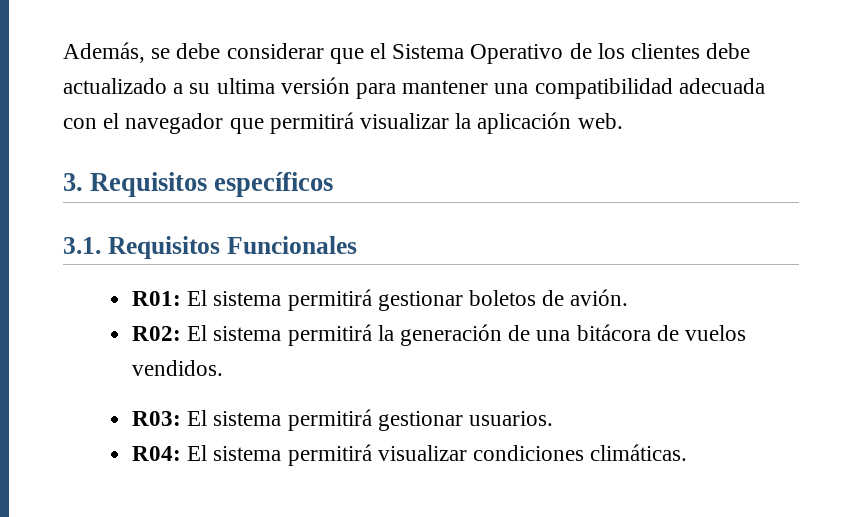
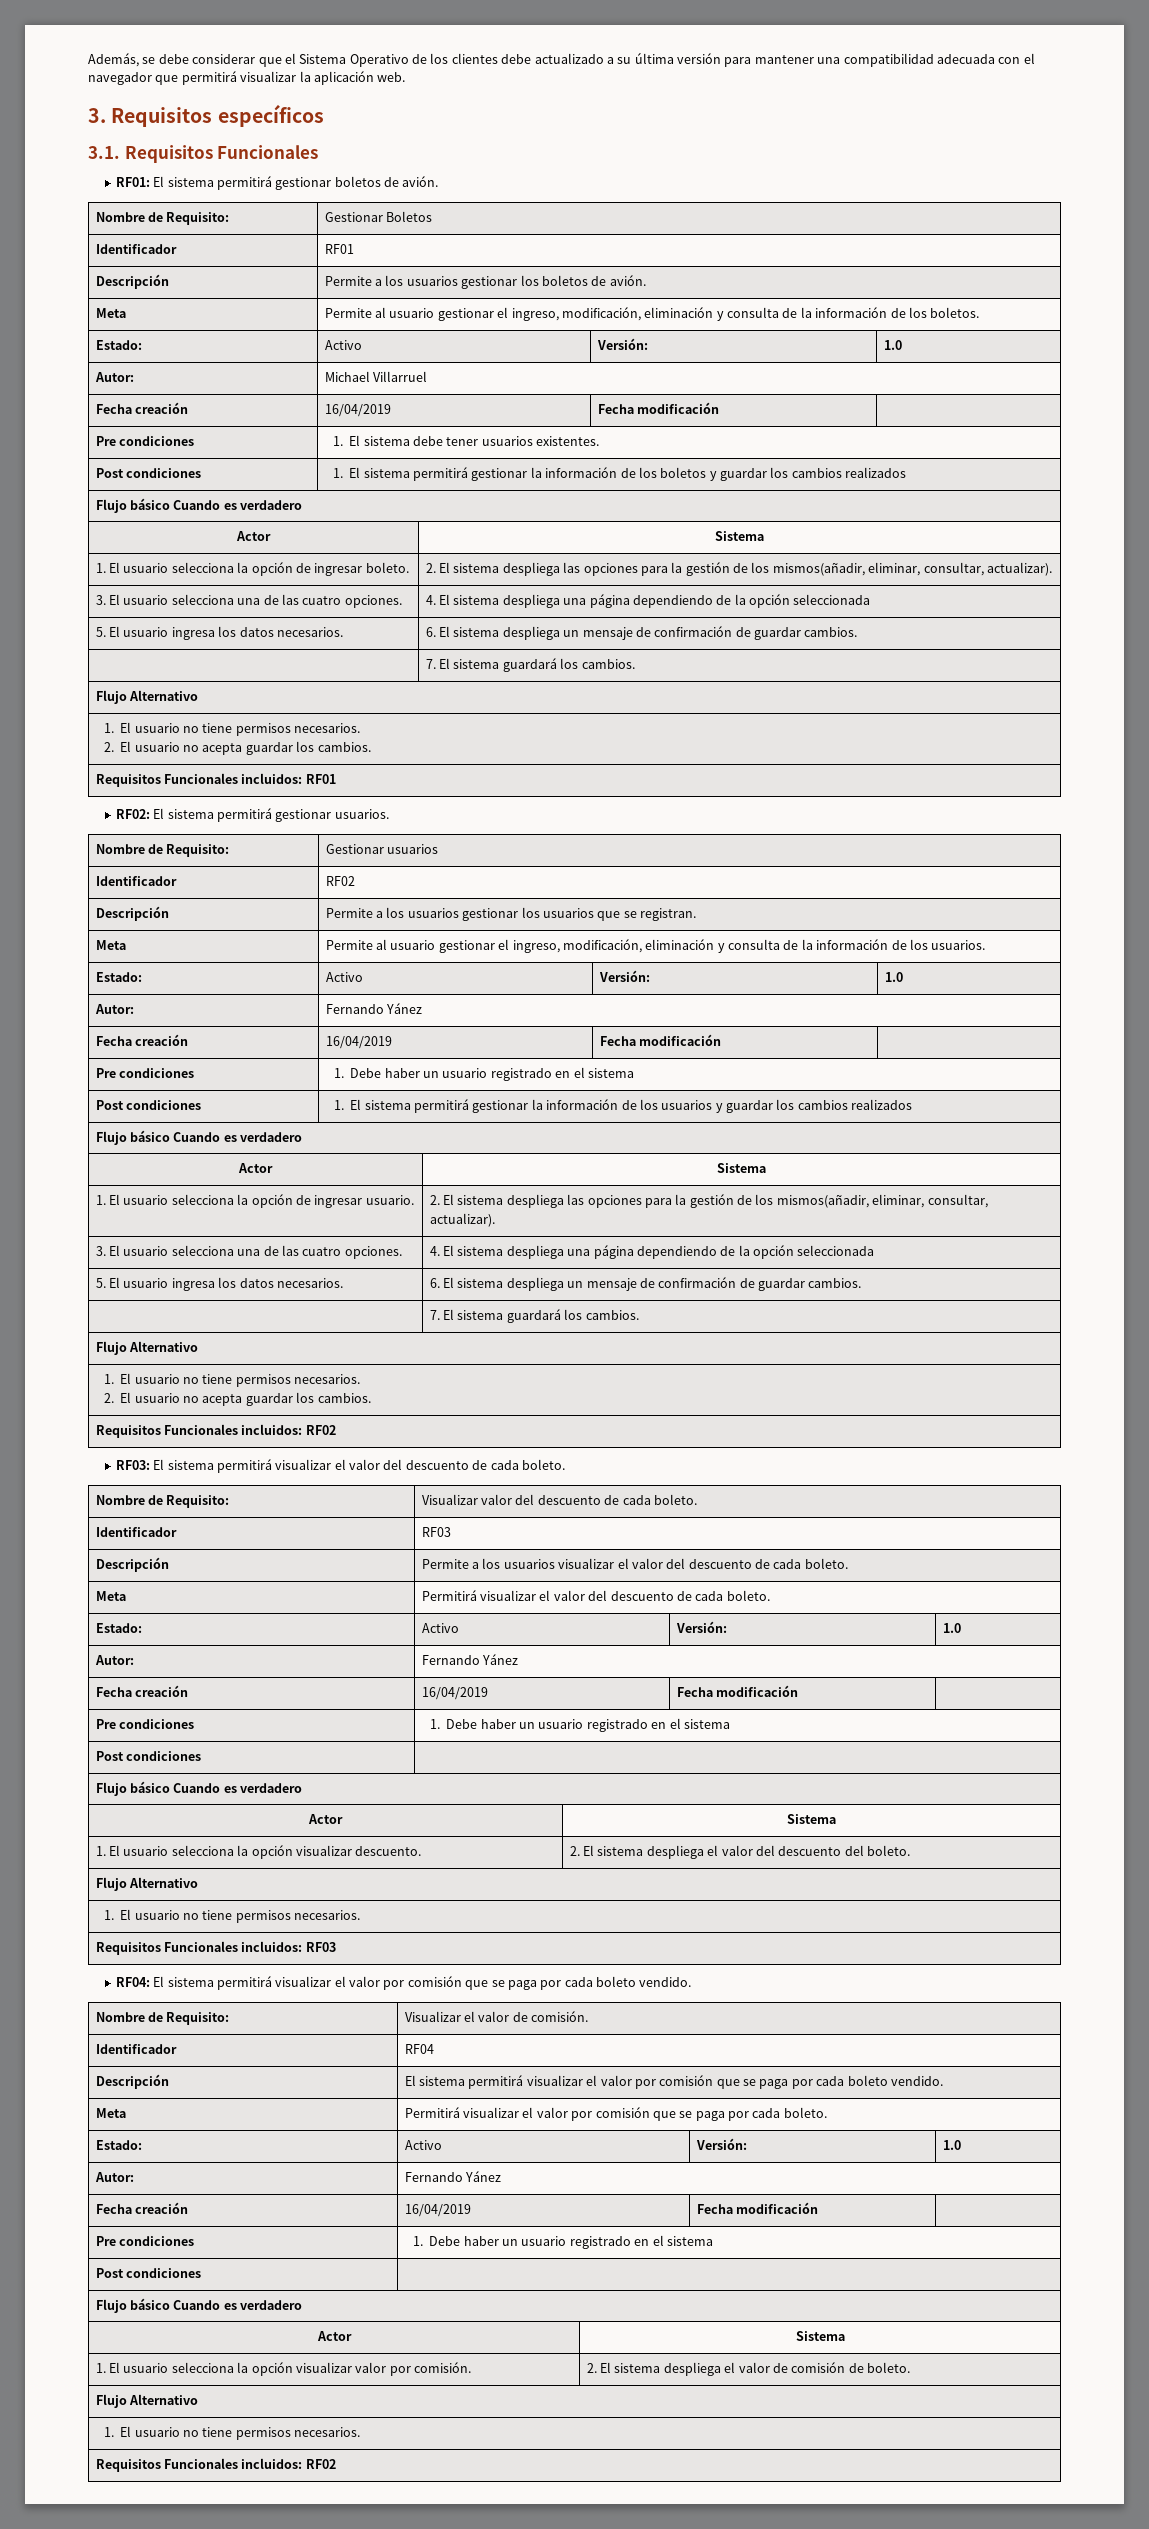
- Además, se debe considerar que el Sistema Operativo de los clientes debe actualizado a su ultima versión para mantener una compatibilidad adecuada con el navegador que permitirá visualizar la aplicación web.
+ Además, se debe considerar que el Sistema Operativo de los clientes debe actualizado a su última versión para mantener una compatibilidad adecuada con el navegador que permitirá visualizar la aplicación web.
- R01: El sistema permitirá gestionar boletos de avión.
+ RF01: El sistema permitirá gestionar boletos de avión.
- R02: El sistema permitirá la generación de una bitácora de vuelos vendidos.
- R03: El sistema permitirá gestionar usuarios.
+ Nombre de Requisito: | Gestionar Boletos
+ Identificador | RF01
+ Descripción | Permite a los usuarios gestionar los boletos de avión.
+ Meta | Permite al usuario gestionar el ingreso, modificación, eliminación y consulta de la información de los boletos.
+ Estado: | Activo | Versión: | 1.0
+ Autor: | Michael Villarruel
+ Fecha creación | 16/04/2019 | Fecha modificación |
+ Pre condiciones | 1. El sistema debe tener usuarios existentes.
+ Post condiciones | 1. El sistema permitirá gestionar la información de los boletos y guardar los cambios realizados
+ Flujo básico Cuando es verdadero
+ Actor | Sistema
+ 1. El usuario selecciona la opción de ingresar boleto. | 2. El sistema despliega las opciones para la gestión de los mismos(añadir, eliminar, consultar, actualizar).
+ 3. El usuario selecciona una de las cuatro opciones. | 4. El sistema despliega una página dependiendo de la opción seleccionada
+ 5. El usuario ingresa los datos necesarios. | 6. El sistema despliega un mensaje de confirmación de guardar cambios.
+ | 7. El sistema guardará los cambios.
+ Flujo Alternativo
+ 1. El usuario no tiene permisos necesarios.
+ 2. El usuario no acepta guardar los cambios.
+ Requisitos Funcionales incluidos: RF01
+ RF02: El sistema permitirá gestionar usuarios.
- R04: El sistema permitirá visualizar condiciones climáticas.
+ Nombre de Requisito: | Gestionar usuarios
+ Identificador | RF02
+ Descripción | Permite a los usuarios gestionar los usuarios que se registran.
+ Meta | Permite al usuario gestionar el ingreso, modificación, eliminación y consulta de la información de los usuarios.
+ Estado: | Activo | Versión: | 1.0
+ Autor: | Fernando Yánez
+ Fecha creación | 16/04/2019 | Fecha modificación |
+ Pre condiciones | 1. Debe haber un usuario registrado en el sistema
+ Post condiciones | 1. El sistema permitirá gestionar la información de los usuarios y guardar los cambios realizados
+ Flujo básico Cuando es verdadero
+ Actor | Sistema
+ 1. El usuario selecciona la opción de ingresar usuario. | 2. El sistema despliega las opciones para la gestión de los mismos(añadir, eliminar, consultar, actualizar).
+ 3. El usuario selecciona una de las cuatro opciones. | 4. El sistema despliega una página dependiendo de la opción seleccionada
+ 5. El usuario ingresa los datos necesarios. | 6. El sistema despliega un mensaje de confirmación de guardar cambios.
+ | 7. El sistema guardará los cambios.
+ Flujo Alternativo
+ 1. El usuario no tiene permisos necesarios.
+ 2. El usuario no acepta guardar los cambios.
+ Requisitos Funcionales incluidos: RF02
+ RF03: El sistema permitirá visualizar el valor del descuento de cada boleto.
+ Nombre de Requisito: | Visualizar valor del descuento de cada boleto.
+ Identificador | RF03
+ Descripción | Permite a los usuarios visualizar el valor del descuento de cada boleto.
+ Meta | Permitirá visualizar el valor del descuento de cada boleto.
+ Estado: | Activo | Versión: | 1.0
+ Autor: | Fernando Yánez
+ Fecha creación | 16/04/2019 | Fecha modificación |
+ Pre condiciones | 1. Debe haber un usuario registrado en el sistema
+ Post condiciones |
+ Flujo básico Cuando es verdadero
+ Actor | Sistema
+ 1. El usuario selecciona la opción visualizar descuento. | 2. El sistema despliega el valor del descuento del boleto.
+ Flujo Alternativo
+ 1. El usuario no tiene permisos necesarios.
+ Requisitos Funcionales incluidos: RF03
+ RF04: El sistema permitirá visualizar el valor por comisión que se paga por cada boleto vendido.
+ Nombre de Requisito: | Visualizar el valor de comisión.
+ Identificador | RF04
+ Descripción | El sistema permitirá visualizar el valor por comisión que se paga por cada boleto vendido.
+ Meta | Permitirá visualizar el valor por comisión que se paga por cada boleto.
+ Estado: | Activo | Versión: | 1.0
+ Autor: | Fernando Yánez
+ Fecha creación | 16/04/2019 | Fecha modificación |
+ Pre condiciones | 1. Debe haber un usuario registrado en el sistema
+ Post condiciones |
+ Flujo básico Cuando es verdadero
+ Actor | Sistema
+ 1. El usuario selecciona la opción visualizar valor por comisión. | 2. El sistema despliega el valor de comisión de boleto.
+ Flujo Alternativo
+ 1. El usuario no tiene permisos necesarios.
+ Requisitos Funcionales incluidos: RF02

